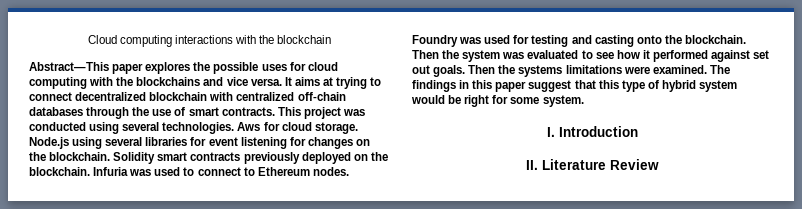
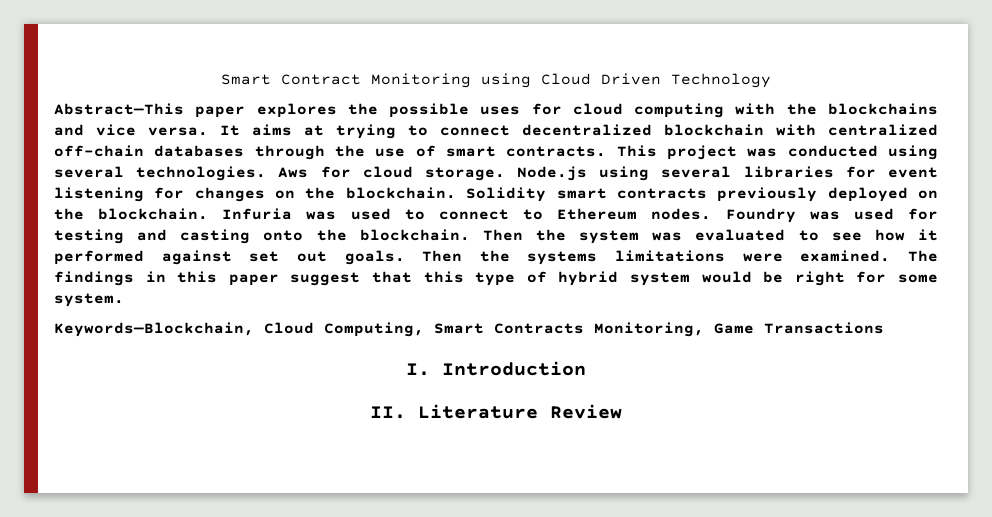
- Cloud computing interactions with the blockchain
+ Smart Contract Monitoring using Cloud Driven Technology
+ Keywords—Blockchain, Cloud Computing, Smart Contracts Monitoring, Game Transactions

